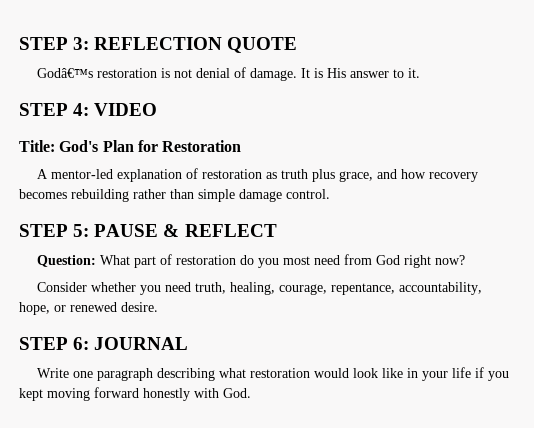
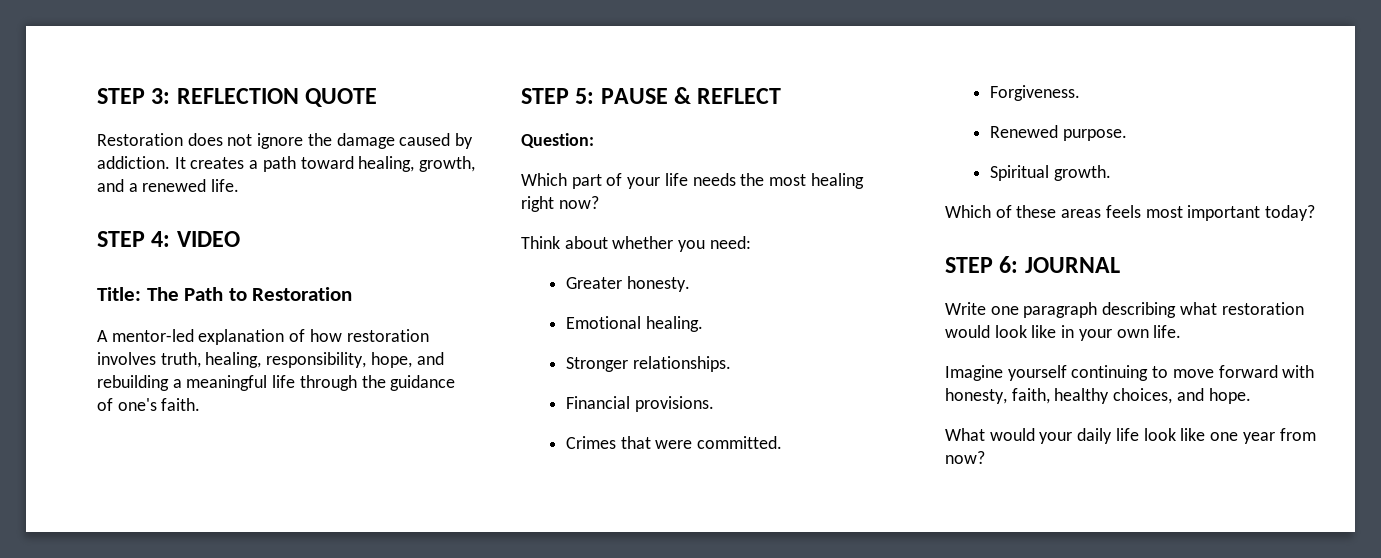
- Godâ€™s restoration is not denial of damage. It is His answer to it.
+ Restoration does not ignore the damage caused by addiction. It creates a path toward healing, growth, and a renewed life.
- Title: God's Plan for Restoration
+ Title: The Path to Restoration
- A mentor-led explanation of restoration as truth plus grace, and how recovery becomes rebuilding rather than simple damage control.
+ A mentor-led explanation of how restoration involves truth, healing, responsibility, hope, and rebuilding a meaningful life through the guidance of one's faith.
- Question: What part of restoration do you most need from God right now?
- Consider whether you need truth, healing, courage, repentance, accountability, hope, or renewed desire.
+ Question:
+ Which part of your life needs the most healing right now?
+ Think about whether you need:
+ Greater honesty.
+ Emotional healing.
+ Stronger relationships.
+ Financial provisions.
+ Crimes that were committed.
+ Forgiveness.
+ Renewed purpose.
+ Spiritual growth.
+ Which of these areas feels most important today?
- Write one paragraph describing what restoration would look like in your life if you kept moving forward honestly with God.
+ Write one paragraph describing what restoration would look like in your own life.
+ Imagine yourself continuing to move forward with honesty, faith, healthy choices, and hope.
+ What would your daily life look like one year from now?

